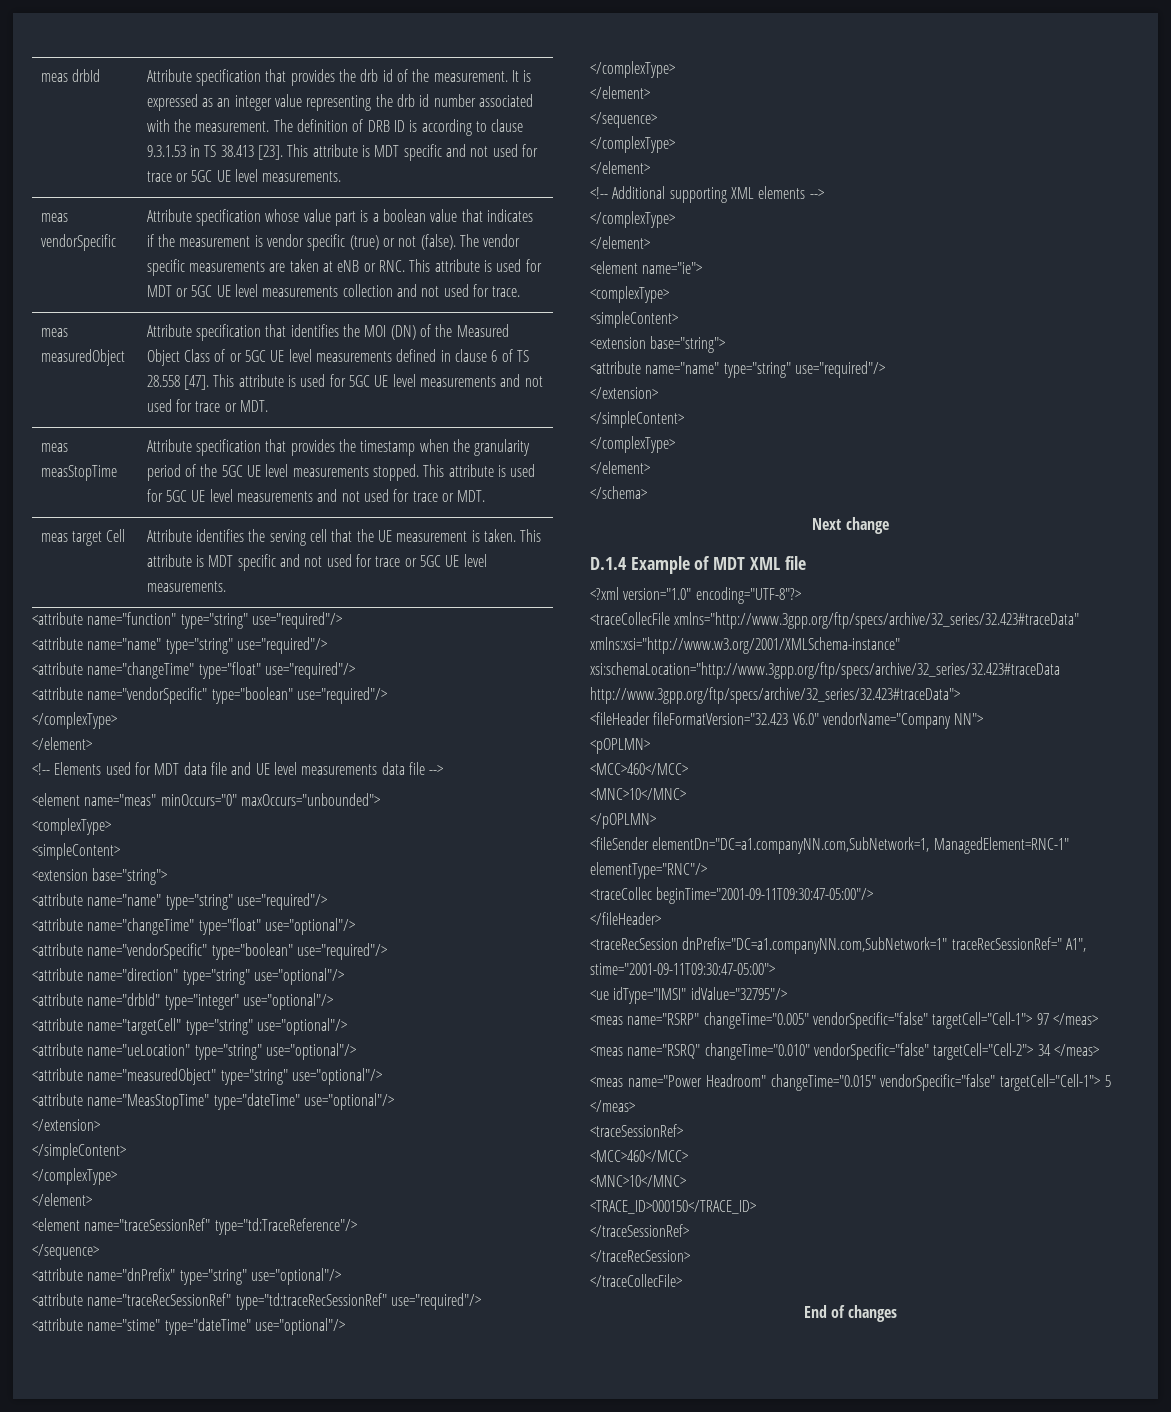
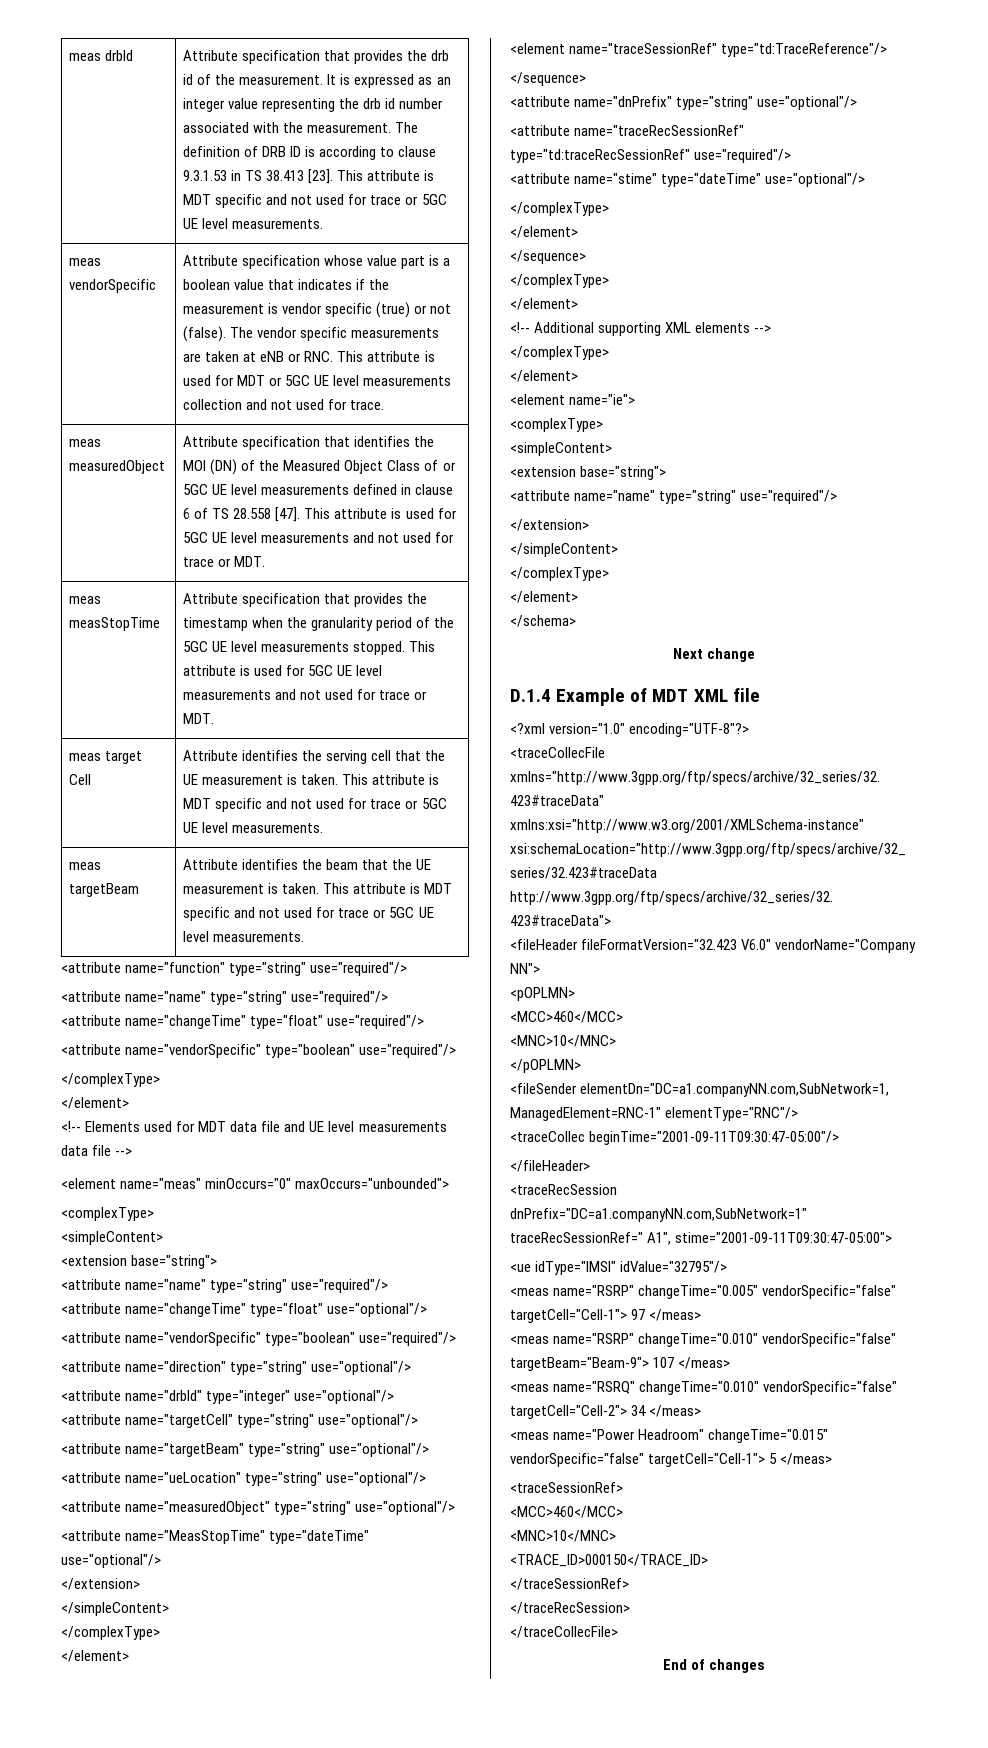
+ meas targetBeam | Attribute identifies the beam that the UE measurement is taken. This attribute is MDT specific and not used for trace or 5GC UE level measurements.
+ <attribute name="targetBeam" type="string" use="optional"/>
+ <meas name="RSRP" changeTime="0.010" vendorSpecific="false" targetBeam="Beam-9"> 107 </meas>

